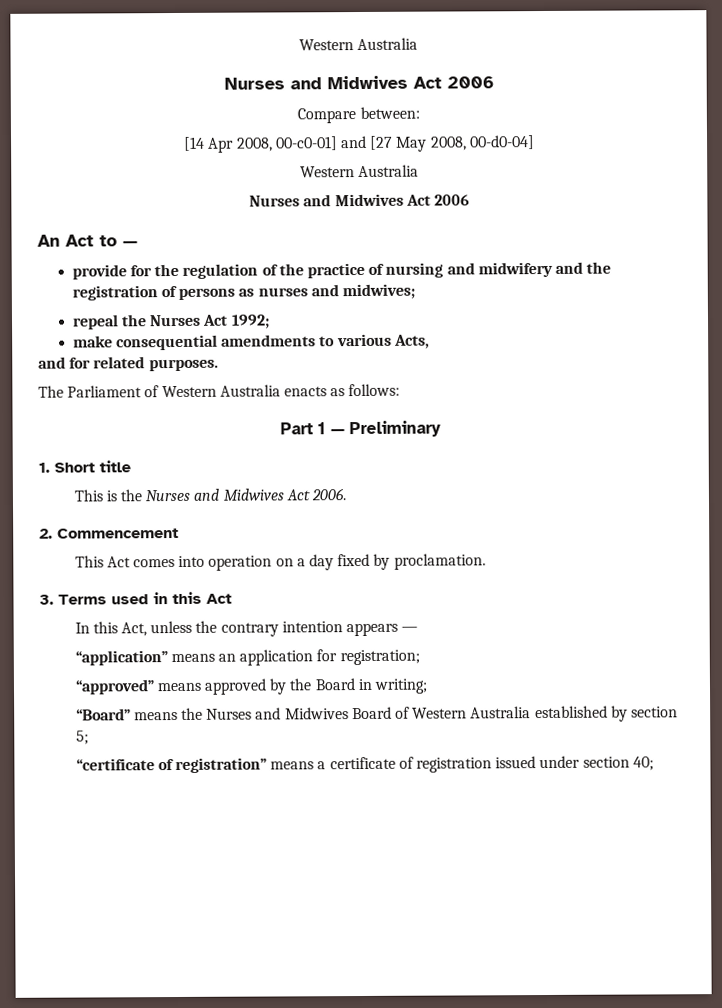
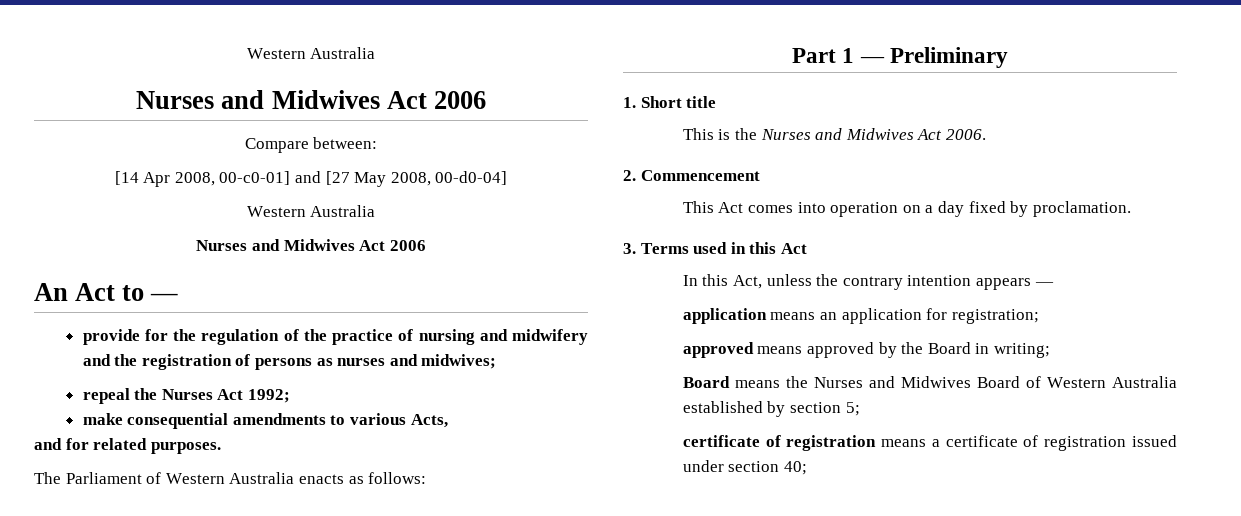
- “application” means an application for registration;
+ application means an application for registration;
- “approved” means approved by the Board in writing;
+ approved means approved by the Board in writing;
- “Board” means the Nurses and Midwives Board of Western Australia established by section 5;
+ Board means the Nurses and Midwives Board of Western Australia established by section 5;
- “certificate of registration” means a certificate of registration issued under section 40;
+ certificate of registration means a certificate of registration issued under section 40;

